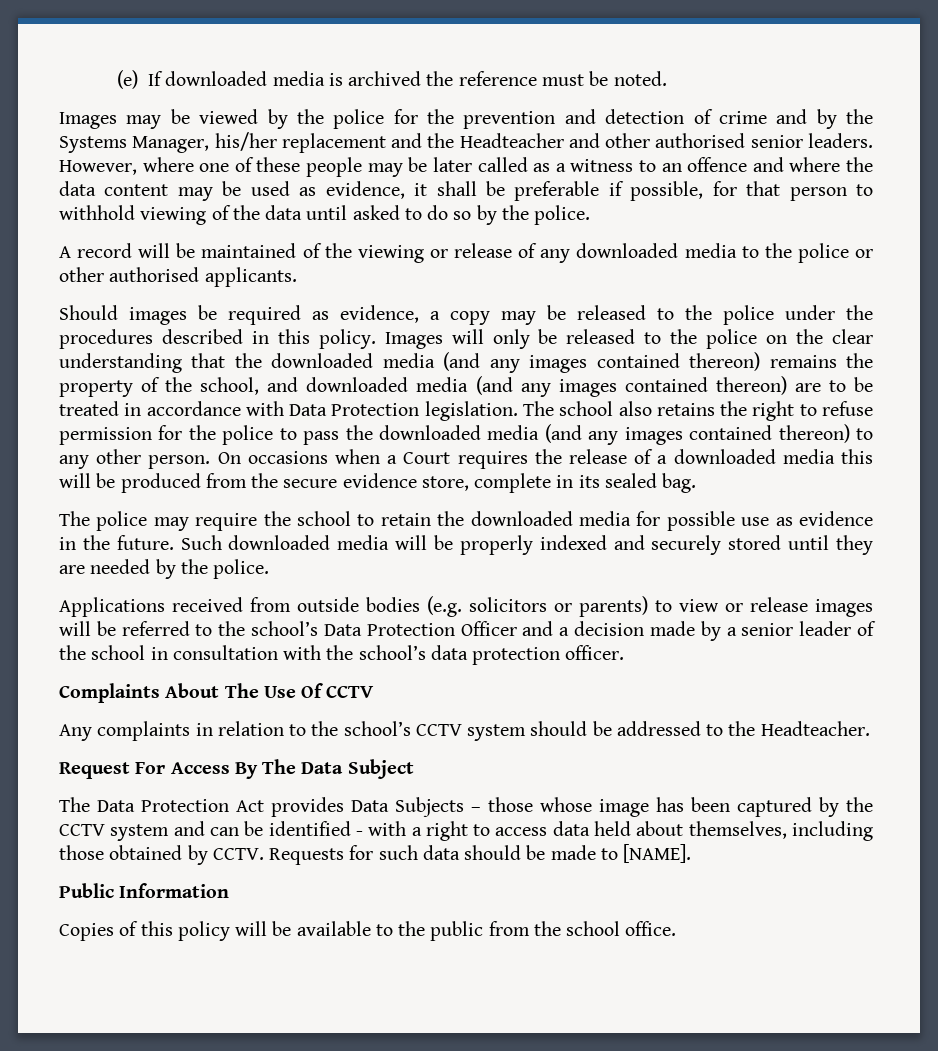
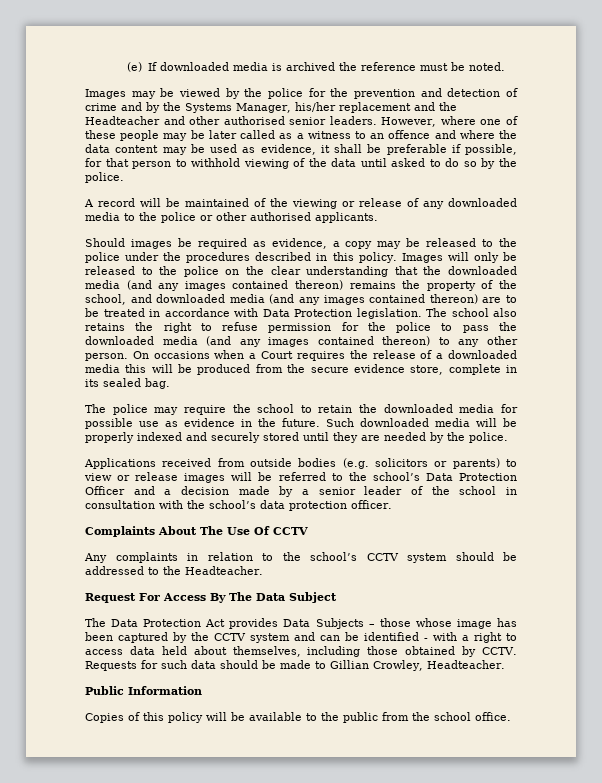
- Requests for such data should be made to [NAME].
+ Requests for such data should be made to Gillian Crowley, Headteacher.

